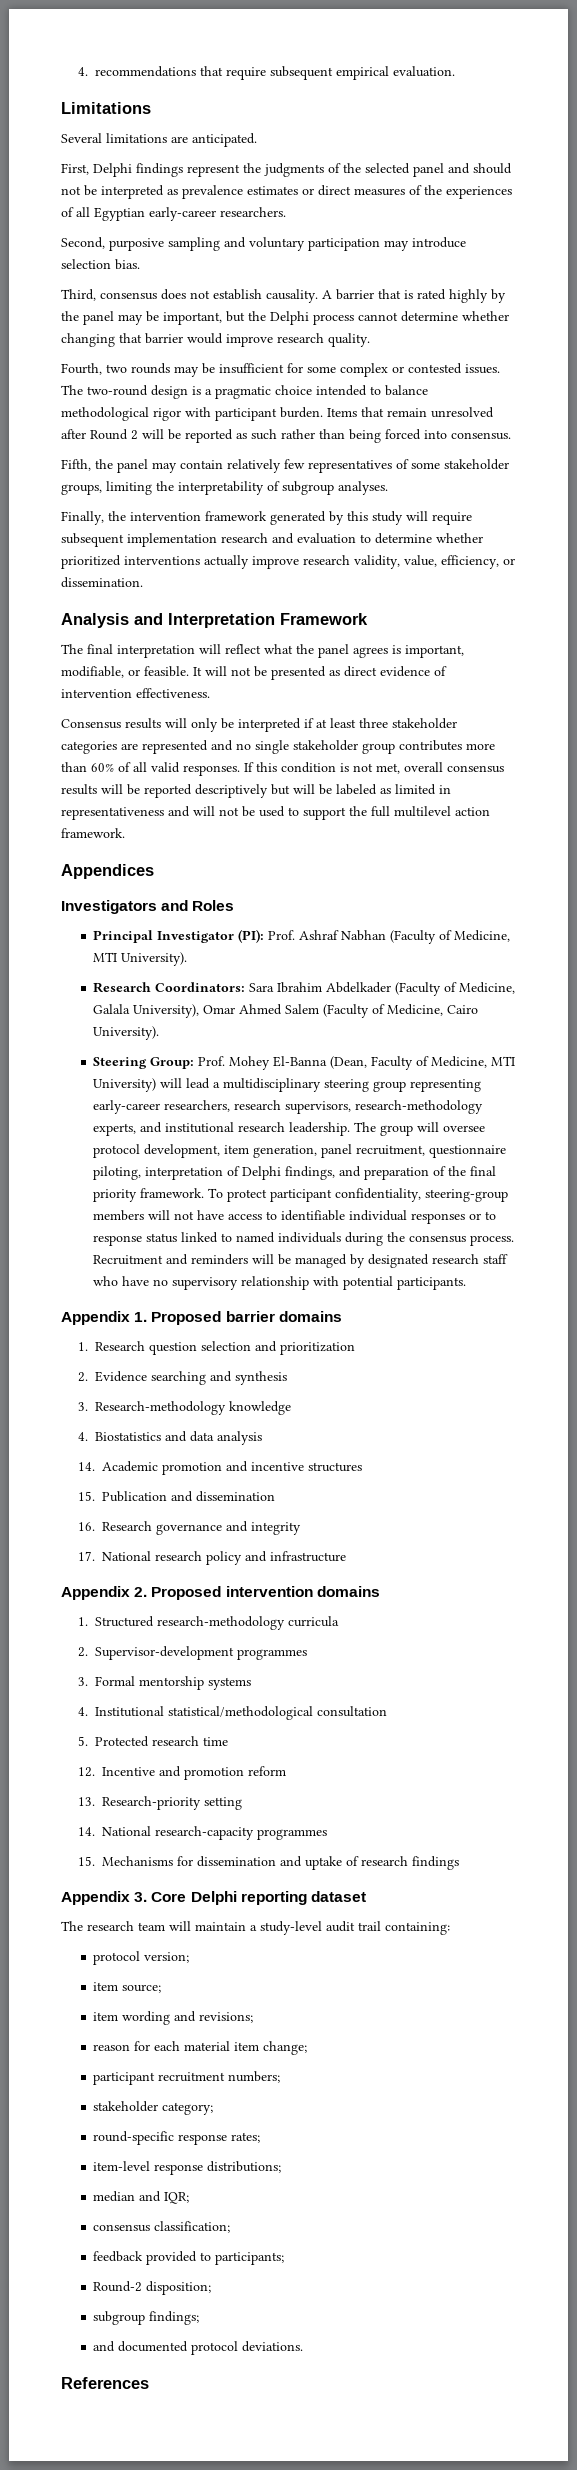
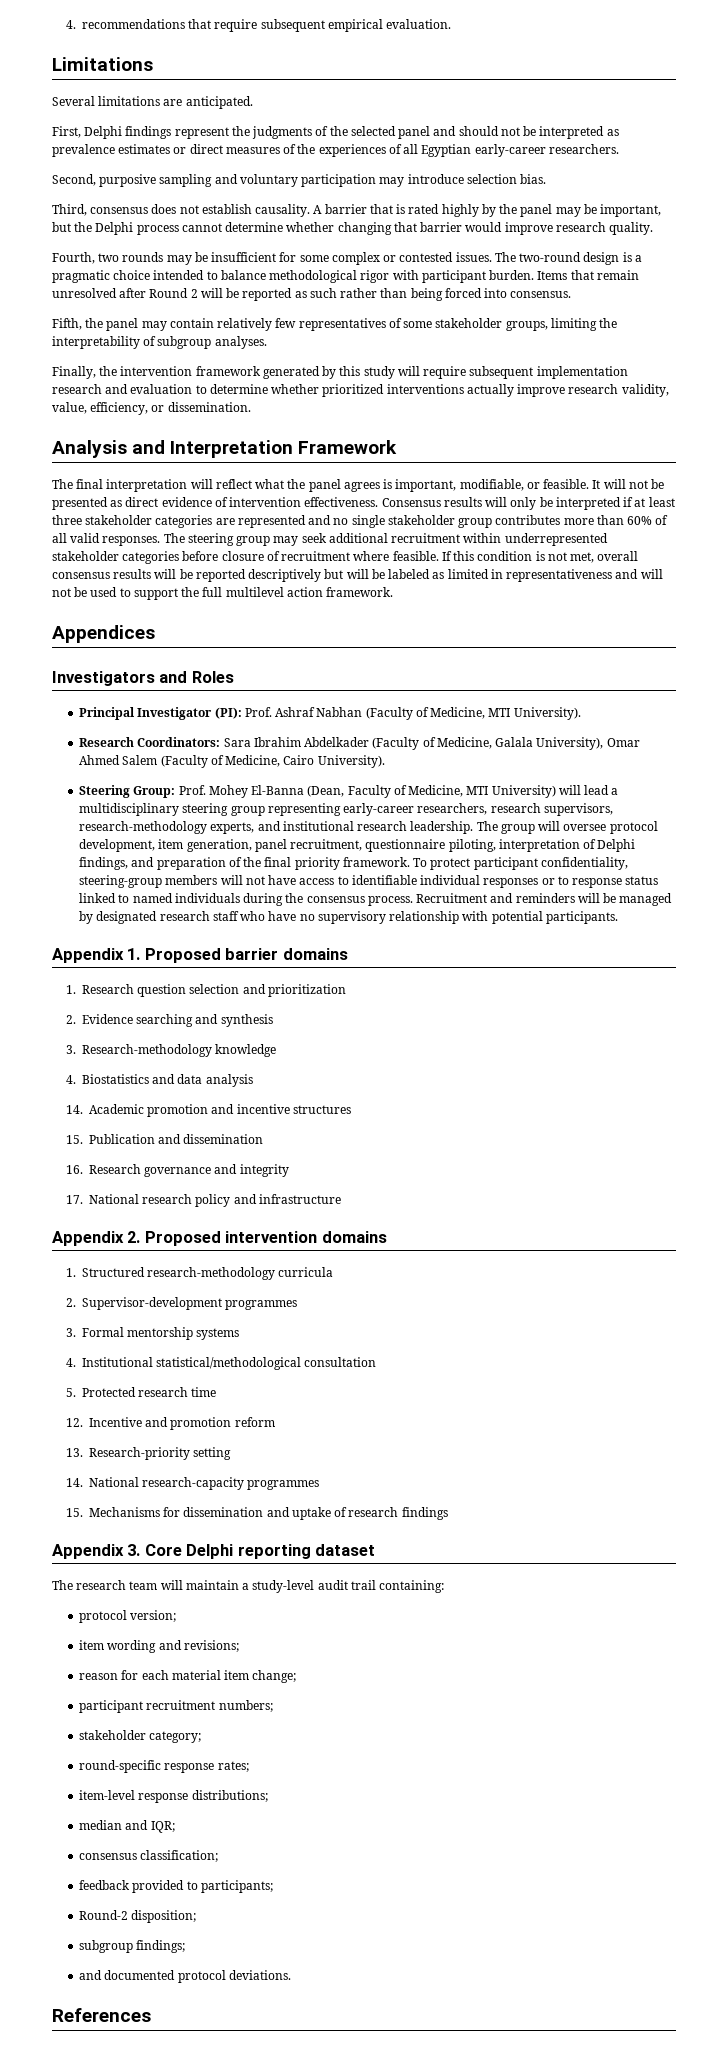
- It will not be presented as direct evidence of intervention effectiveness.
- Consensus results will only be interpreted if at least three stakeholder categories are represented and no single stakeholder group contributes more than 60% of all valid responses.
+ It will not be presented as direct evidence of intervention effectiveness. Consensus results will only be interpreted if at least three stakeholder categories are represented and no single stakeholder group contributes more than 60% of all valid responses.
+ The steering group may seek additional recruitment within underrepresented stakeholder categories before closure of recruitment where feasible.
- item source;

